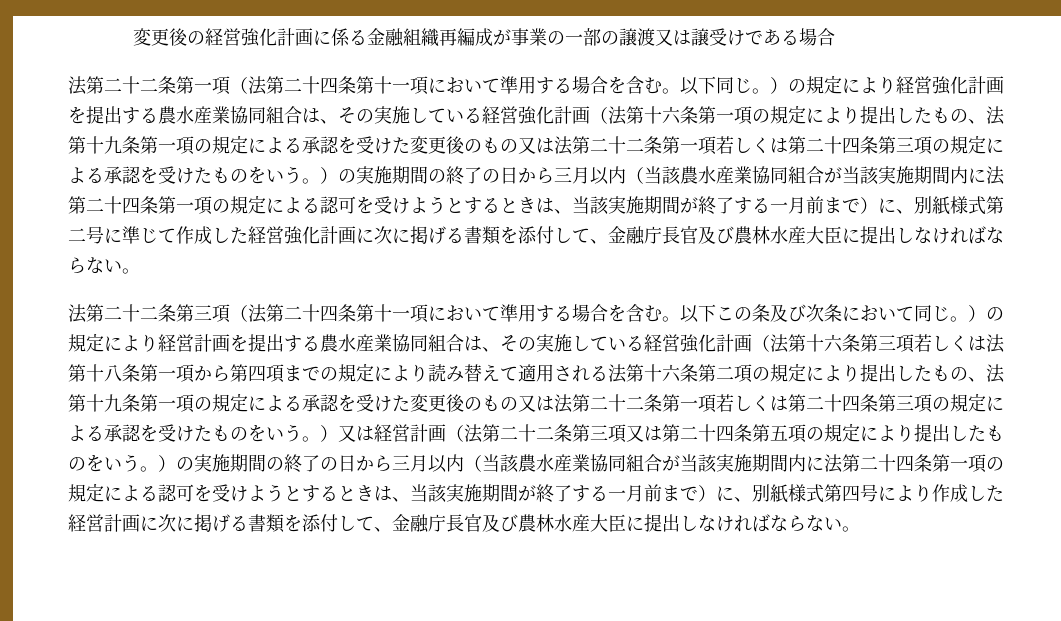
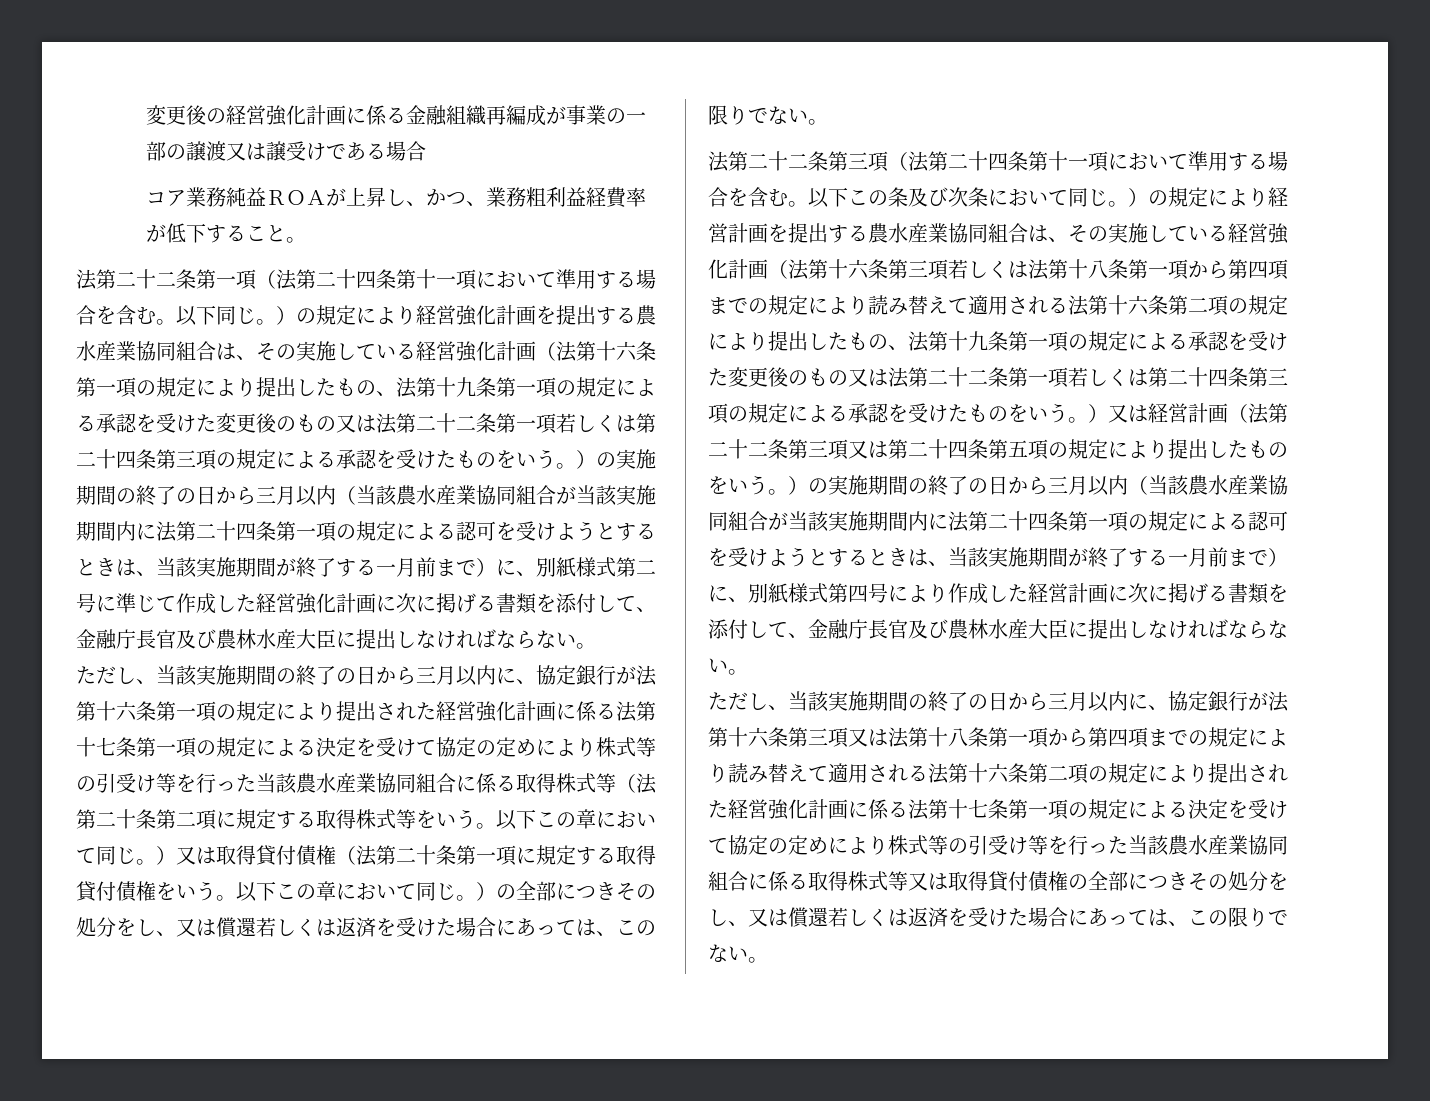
+ コア業務純益ＲＯＡが上昇し、かつ、業務粗利益経費率が低下すること。
+ ただし、当該実施期間の終了の日から三月以内に、協定銀行が法第十六条第一項の規定により提出された経営強化計画に係る法第十七条第一項の規定による決定を受けて協定の定めにより株式等の引受け等を行った当該農水産業協同組合に係る取得株式等（法第二十条第二項に規定する取得株式等をいう。以下この章において同じ。）又は取得貸付債権（法第二十条第一項に規定する取得貸付債権をいう。以下この章において同じ。）の全部につきその処分をし、又は償還若しくは返済を受けた場合にあっては、この限りでない。
+ ただし、当該実施期間の終了の日から三月以内に、協定銀行が法第十六条第三項又は法第十八条第一項から第四項までの規定により読み替えて適用される法第十六条第二項の規定により提出された経営強化計画に係る法第十七条第一項の規定による決定を受けて協定の定めにより株式等の引受け等を行った当該農水産業協同組合に係る取得株式等又は取得貸付債権の全部につきその処分をし、又は償還若しくは返済を受けた場合にあっては、この限りでない。

